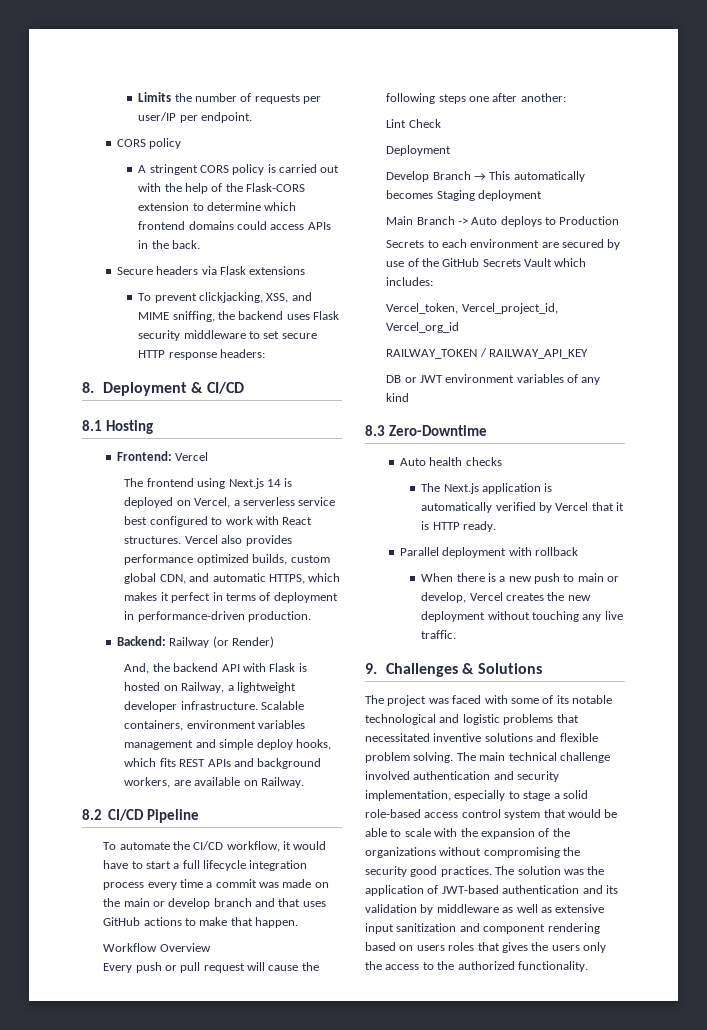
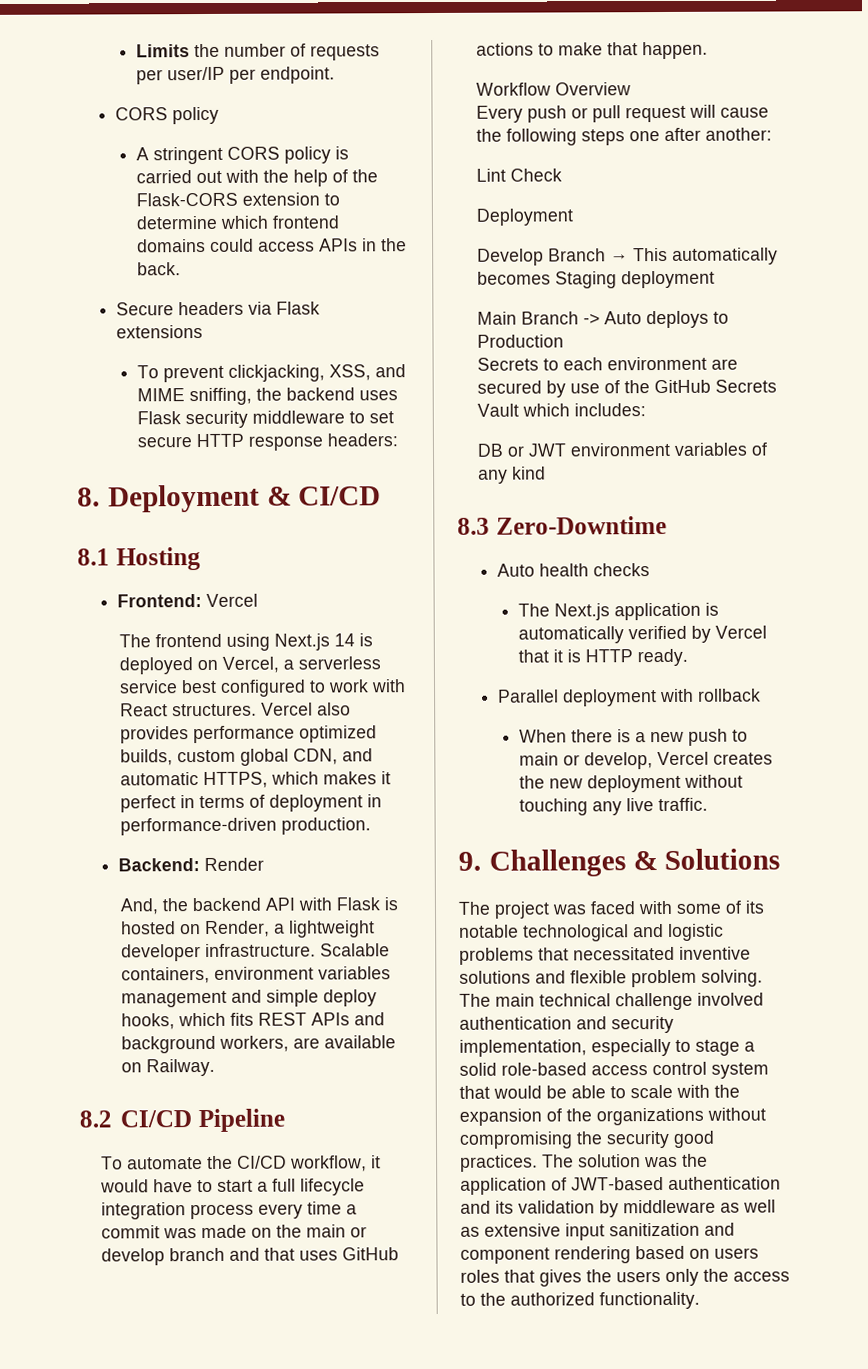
- Backend: Railway (or Render)
+ Backend: Render
- And, the backend API with Flask is hosted on Railway, a lightweight developer infrastructure.
+ And, the backend API with Flask is hosted on Render, a lightweight developer infrastructure.
- Vercel_token, Vercel_project_id, Vercel_org_id
- RAILWAY_TOKEN / RAILWAY_API_KEY

